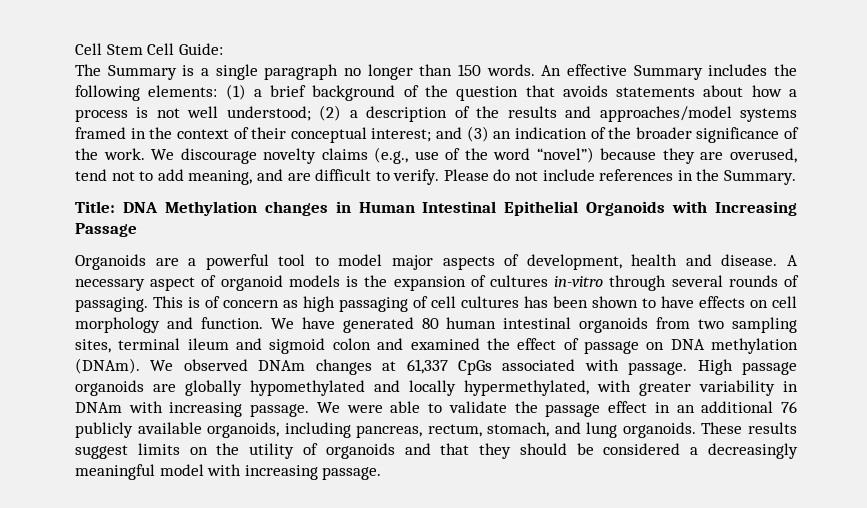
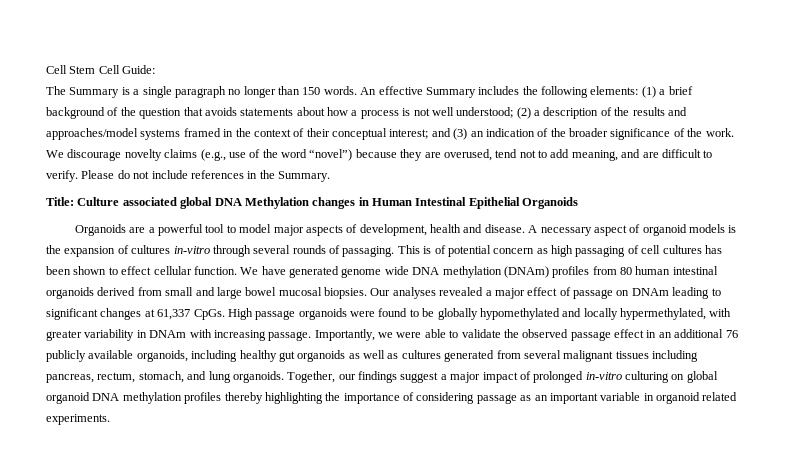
- Title: DNA Methylation changes in Human Intestinal Epithelial Organoids with Increasing Passage
+ Title: Culture associated global DNA Methylation changes in Human Intestinal Epithelial Organoids
- This is of concern as high passaging of cell cultures has been shown to have effects on cell morphology and function. We have generated 80 human intestinal organoids from two sampling sites, terminal ileum and sigmoid colon and examined the effect of passage on DNA methylation (DNAm). We observed DNAm changes at 61,337 CpGs associated with passage. High passage organoids are globally hypomethylated and locally hypermethylated, with greater variability in DNAm with increasing passage.
+ This is of potential concern as high passaging of cell cultures has been shown to effect cellular function. We have generated genome wide DNA methylation (DNAm) profiles from 80 human intestinal organoids derived from small and large bowel mucosal biopsies. Our analyses revealed a major effect of passage on DNAm leading to significant changes at 61,337 CpGs. High passage organoids were found to be globally hypomethylated and locally hypermethylated, with greater variability in DNAm with increasing passage.
- We were able to validate the passage effect in an additional 76 publicly available organoids, including pancreas, rectum, stomach, and lung organoids.
+ Importantly, we were able to validate the observed passage effect in an additional 76 publicly available organoids, including healthy gut organoids as well as cultures generated from several malignant tissues including pancreas, rectum, stomach, and lung organoids.
- These results suggest limits on the utility of organoids and that they should be considered a decreasingly meaningful model with increasing passage.
+ Together, our findings suggest a major impact of prolonged in-vitro culturing on global organoid DNA methylation profiles thereby highlighting the importance of considering passage as an important variable in organoid related experiments.

